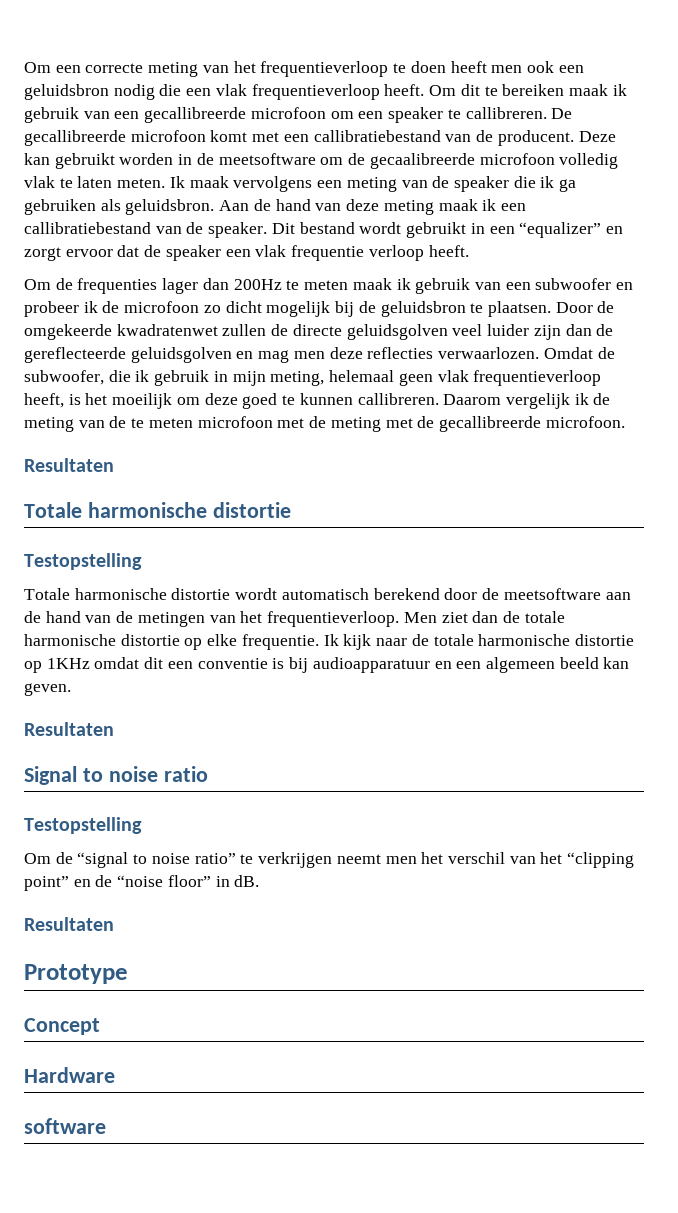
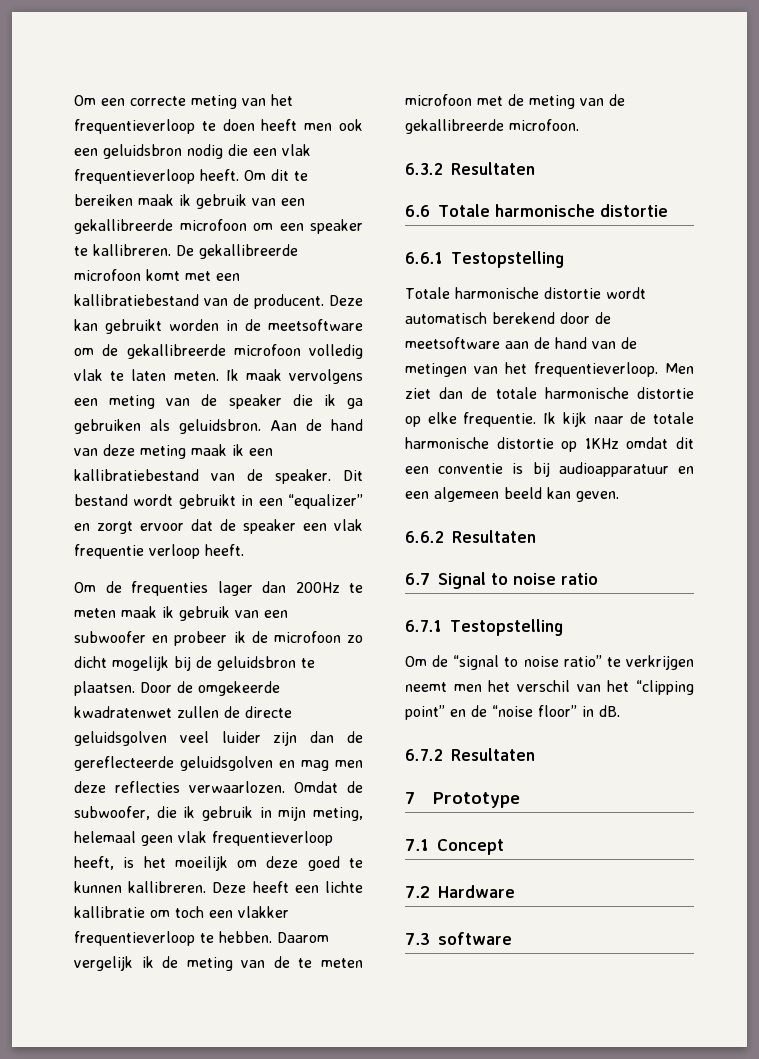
- Om dit te bereiken maak ik gebruik van een gecallibreerde microfoon om een speaker te callibreren. De gecallibreerde microfoon komt met een callibratiebestand van de producent.
+ Om dit te bereiken maak ik gebruik van een gekallibreerde microfoon om een speaker te kallibreren. De gekallibreerde microfoon komt met een kallibratiebestand van de producent.
- Deze kan gebruikt worden in de meetsoftware om de gecaalibreerde microfoon volledig vlak te laten meten.
+ Deze kan gebruikt worden in de meetsoftware om de gekallibreerde microfoon volledig vlak te laten meten.
- Aan de hand van deze meting maak ik een callibratiebestand van de speaker.
+ Aan de hand van deze meting maak ik een kallibratiebestand van de speaker.
- Omdat de subwoofer, die ik gebruik in mijn meting, helemaal geen vlak frequentieverloop heeft, is het moeilijk om deze goed te kunnen callibreren.
+ Omdat de subwoofer, die ik gebruik in mijn meting, helemaal geen vlak frequentieverloop heeft, is het moeilijk om deze goed te kunnen kallibreren. Deze heeft een lichte kallibratie om toch een vlakker frequentieverloop te hebben.
- Daarom vergelijk ik de meting van de te meten microfoon met de meting met de gecallibreerde microfoon.
- Resultaten
- Totale harmonische distortie
- Testopstelling
+ Daarom vergelijk ik de meting van de te meten microfoon met de meting van de gekallibreerde microfoon.
+ 6.3.2 Resultaten
+ 6.6 Totale harmonische distortie
+ 6.6.1 Testopstelling
  Ik kijk naar de totale harmonische distortie op 1KHz omdat dit een conventie is bij audioapparatuur en een algemeen beeld kan geven.
- Resultaten
- Signal to noise ratio
- Testopstelling
+ 6.6.2 Resultaten
+ 6.7 Signal to noise ratio
+ 6.7.1 Testopstelling
  Om de “signal to noise ratio” te verkrijgen neemt men het verschil van het “clipping point” en de “noise floor” in dB.
- Resultaten
- Prototype
+ 6.7.2 Resultaten
+ 7 Prototype
- Concept
+ 7.1 Concept
- Hardware
+ 7.2 Hardware
- software
+ 7.3 software

